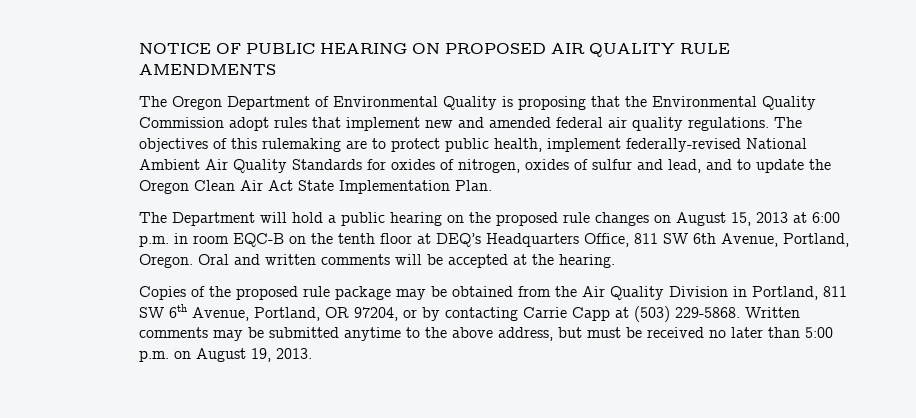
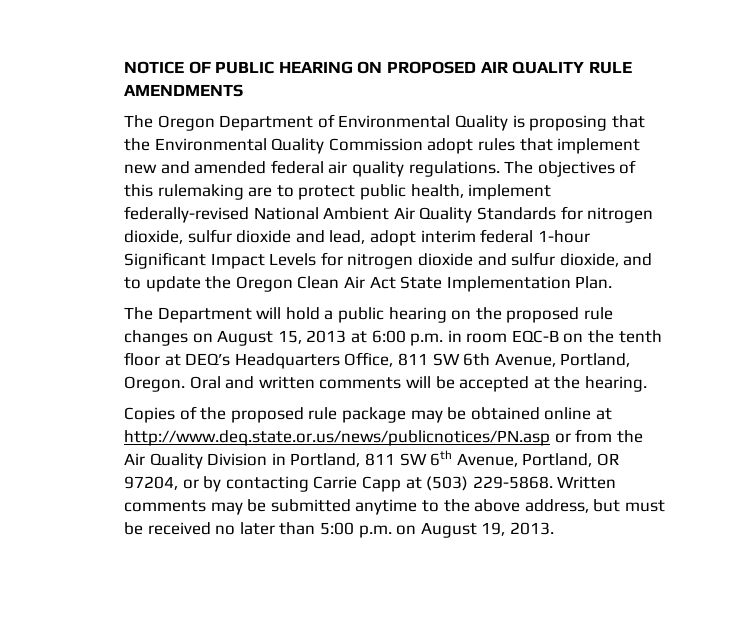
- The objectives of this rulemaking are to protect public health, implement federally-revised National Ambient Air Quality Standards for oxides of nitrogen, oxides of sulfur and lead, and to update the Oregon Clean Air Act State Implementation Plan.
+ The objectives of this rulemaking are to protect public health, implement federally-revised National Ambient Air Quality Standards for nitrogen dioxide, sulfur dioxide and lead, adopt interim federal 1-hour Significant Impact Levels for nitrogen dioxide and sulfur dioxide, and to update the Oregon Clean Air Act State Implementation Plan.
- Copies of the proposed rule package may be obtained from the Air Quality Division in Portland, 811 SW 6th Avenue, Portland, OR 97204, or by contacting Carrie Capp at (503) 229-5868.
+ Copies of the proposed rule package may be obtained online at http://www.deq.state.or.us/news/publicnotices/PN.asp or from the Air Quality Division in Portland, 811 SW 6th Avenue, Portland, OR 97204, or by contacting Carrie Capp at (503) 229-5868.

